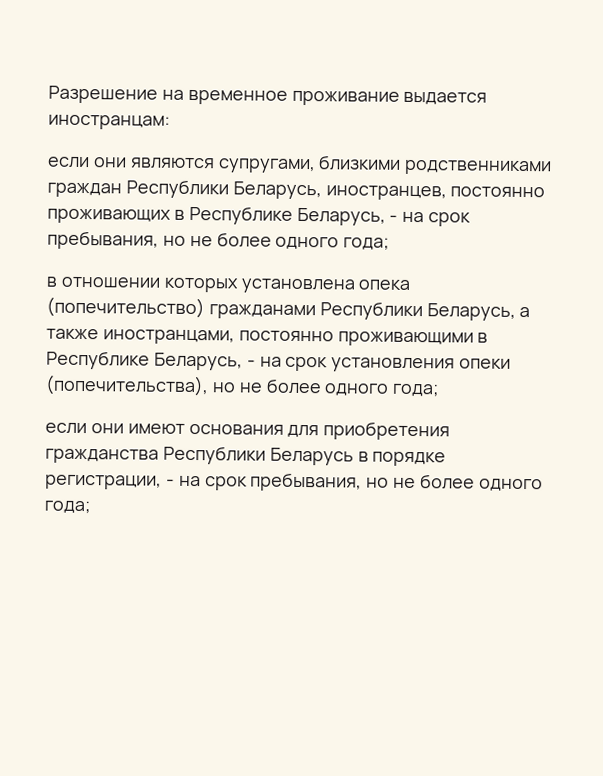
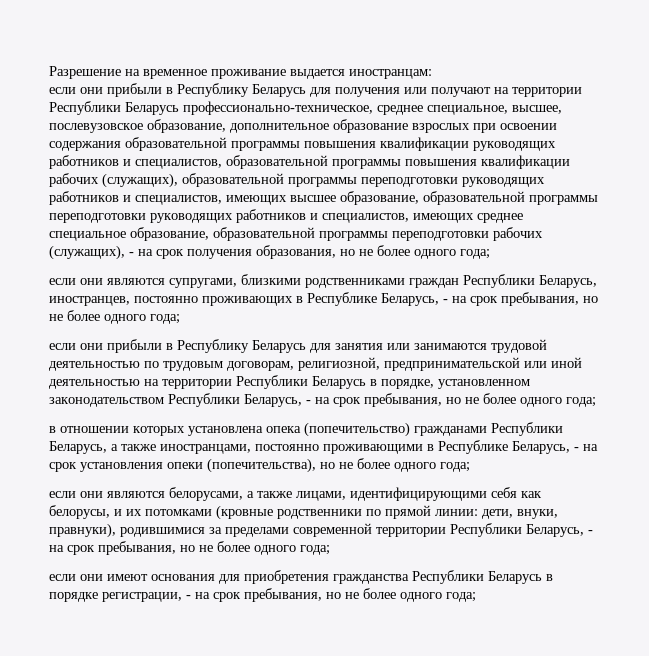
+ если они прибыли в Республику Беларусь для получения или получают на территории Республики Беларусь профессионально-техническое, среднее специальное, высшее, послевузовское образование, дополнительное образование взрослых при освоении содержания образовательной программы повышения квалификации руководящих работников и специалистов, образовательной программы повышения квалификации рабочих (служащих), образовательной программы переподготовки руководящих работников и специалистов, имеющих высшее образование, образовательной программы переподготовки руководящих работников и специалистов, имеющих среднее специальное образование, образовательной программы переподготовки рабочих (служащих), - на срок получения образования, но не более одного года;
+ если они прибыли в Республику Беларусь для занятия или занимаются трудовой деятельностью по трудовым договорам, религиозной, предпринимательской или иной деятельностью на территории Республики Беларусь в порядке, установленном законодательством Республики Беларусь, - на срок пребывания, но не более одного года;
+ если они являются белорусами, а также лицами, идентифицирующими себя как белорусы, и их потомками (кровные родственники по прямой линии: дети, внуки, правнуки), родившимися за пределами современной территории Республики Беларусь, - на срок пребывания, но не более одного года;

